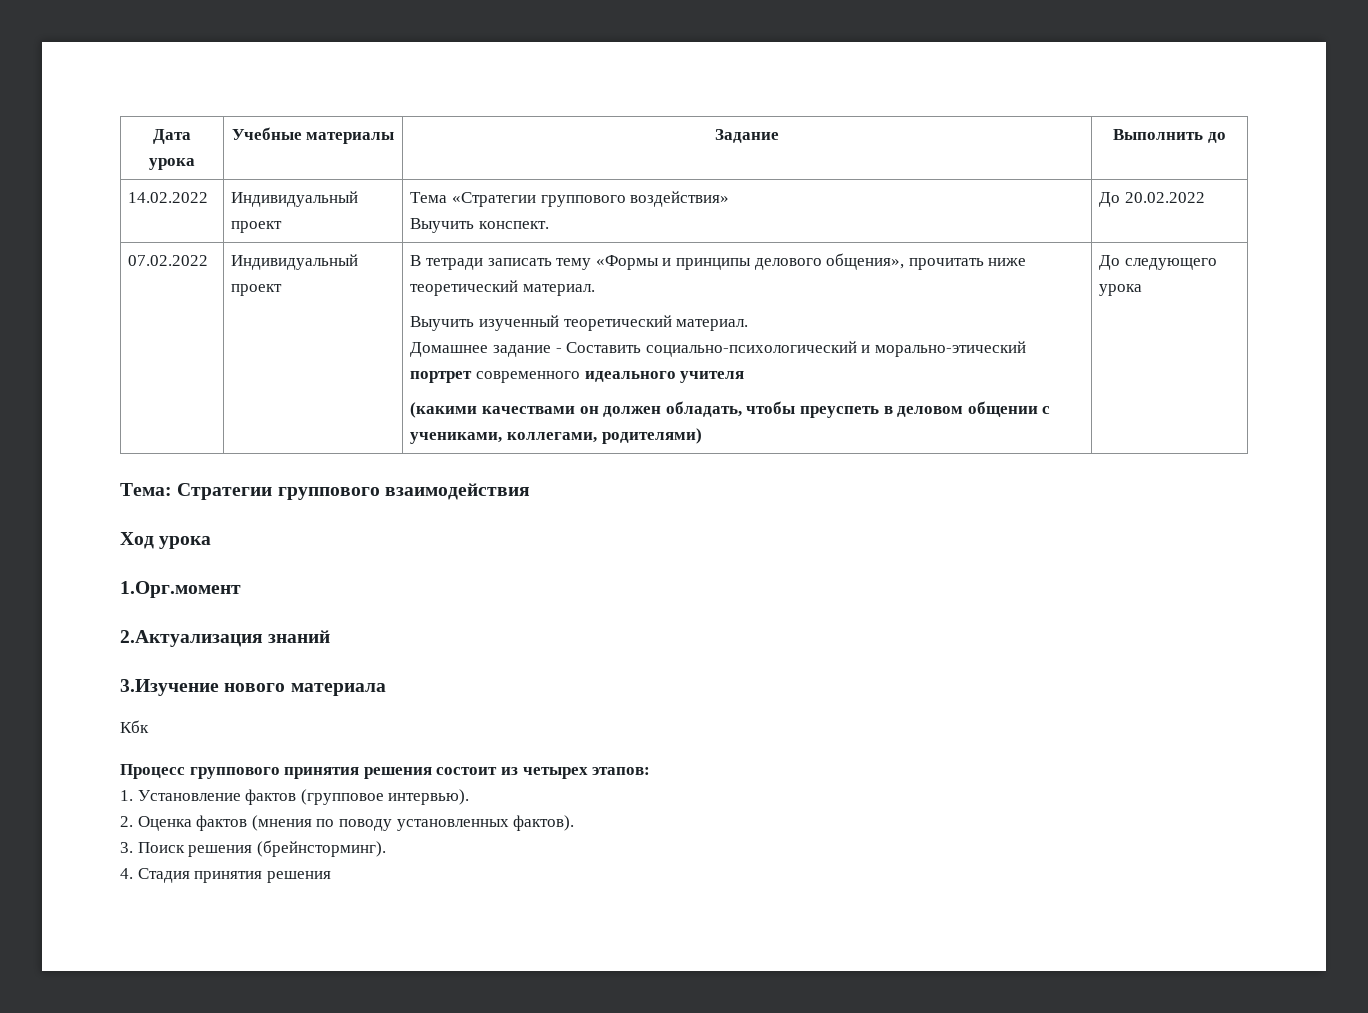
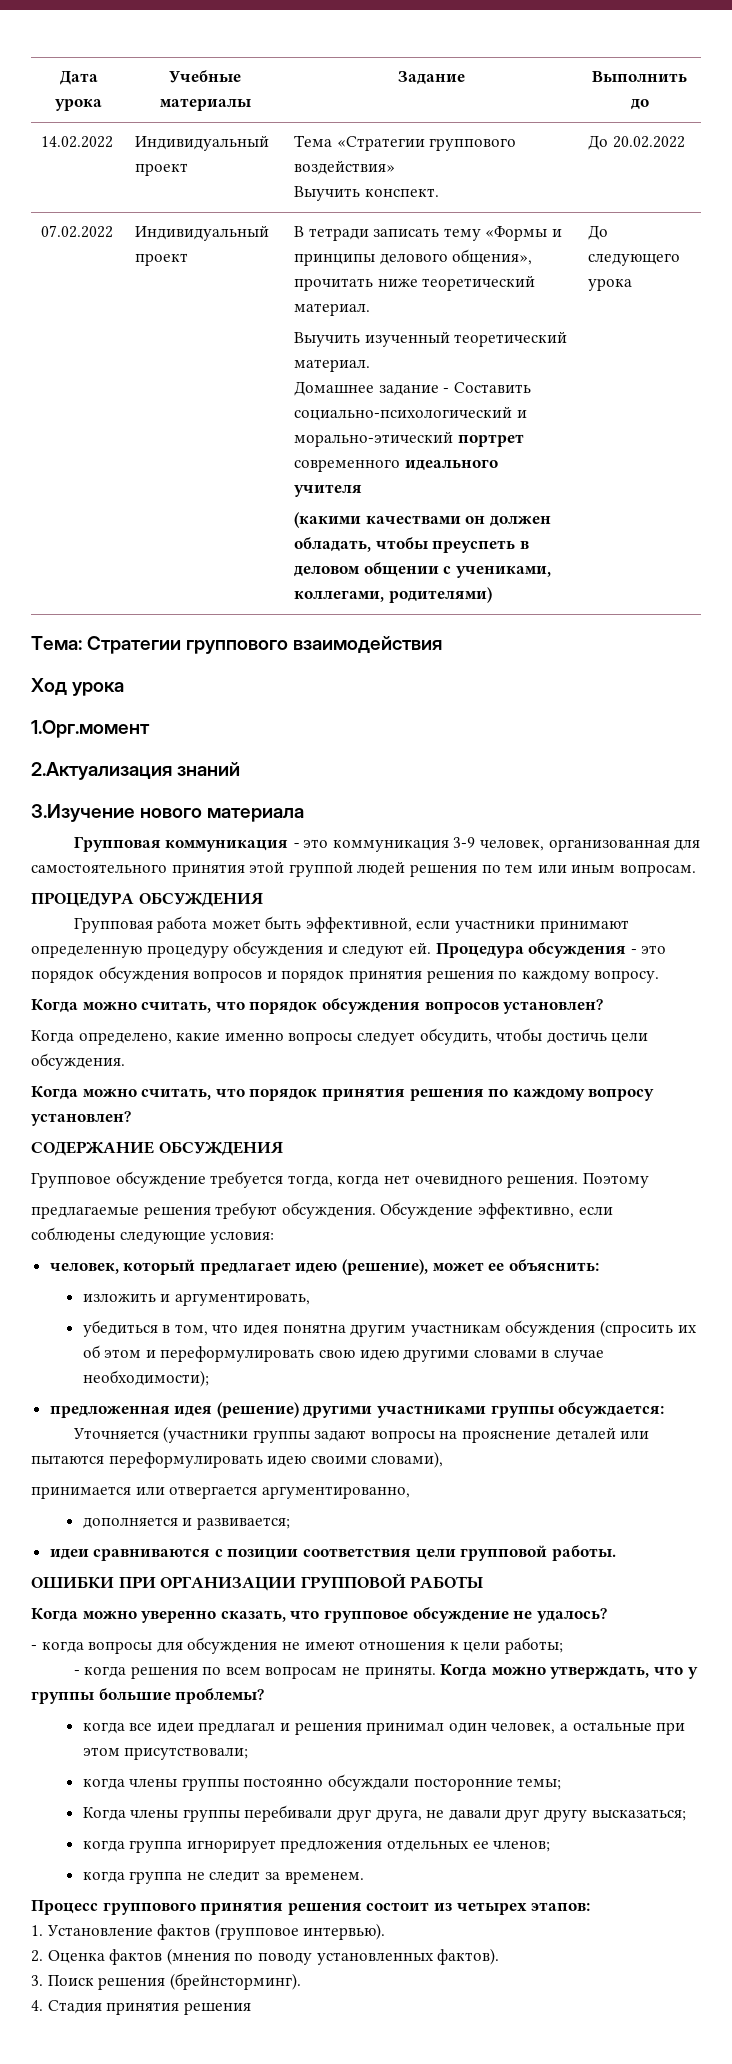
- Кбк
+ Групповая коммуникация - это коммуникация 3-9 человек, организованная для самостоятельного принятия этой группой людей решения по тем или иным вопросам.
+ ПРОЦЕДУРА ОБСУЖДЕНИЯ
+ Групповая работа может быть эффективной, если участники принимают определенную процедуру обсуждения и следуют ей. Процедура обсуждения - это порядок обсуждения вопросов и порядок принятия решения по каждому вопросу.
+ Когда можно считать, что порядок обсуждения вопросов установлен?
+ Когда определено, какие именно вопросы следует обсудить, чтобы достичь цели обсуждения.
+ Когда можно считать, что порядок принятия решения по каждому вопросу установлен?
+ СОДЕРЖАНИЕ ОБСУЖДЕНИЯ
+ Групповое обсуждение требуется тогда, когда нет очевидного решения. Поэтому
+ предлагаемые решения требуют обсуждения. Обсуждение эффективно, если соблюдены следующие условия:
+ человек, который предлагает идею (решение), может ее объяснить:
+ изложить и аргументировать,
+ убедиться в том, что идея понятна другим участникам обсуждения (спросить их об этом и переформулировать свою идею другими словами в случае необходимости);
+ предложенная идея (решение) другими участниками группы обсуждается:
+ Уточняется (участники группы задают вопросы на прояснение деталей или пытаются переформулировать идею своими словами),
+ принимается или отвергается аргументированно,
+ дополняется и развивается;
+ идеи сравниваются с позиции соответствия цели групповой работы.
+ ОШИБКИ ПРИ ОРГАНИЗАЦИИ ГРУППОВОЙ РАБОТЫ
+ Когда можно уверенно сказать, что групповое обсуждение не удалось?
+ - когда вопросы для обсуждения не имеют отношения к цели работы;
+ - когда решения по всем вопросам не приняты. Когда можно утверждать, что у группы большие проблемы?
+ когда все идеи предлагал и решения принимал один человек, а остальные при этом присутствовали;
+ когда члены группы постоянно обсуждали посторонние темы;
+ Когда члены группы перебивали друг друга, не давали друг другу высказаться;
+ когда группа игнорирует предложения отдельных ее членов;
+ когда группа не следит за временем.

